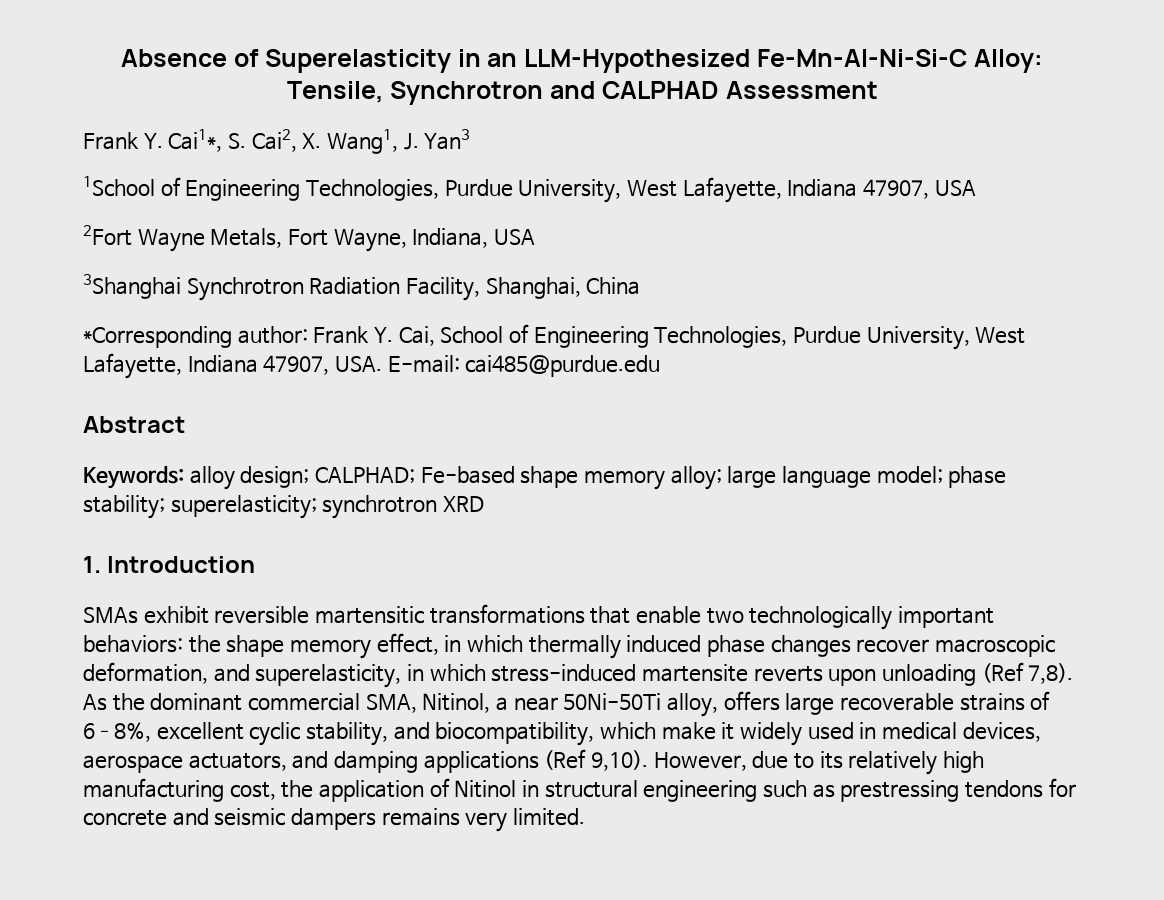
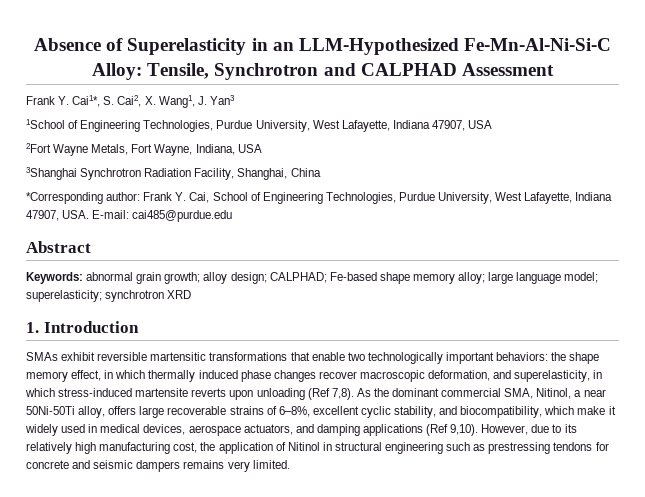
- Keywords: alloy design; CALPHAD; Fe-based shape memory alloy; large language model; phase stability; superelasticity; synchrotron XRD
+ Keywords: abnormal grain growth; alloy design; CALPHAD; Fe-based shape memory alloy; large language model; superelasticity; synchrotron XRD

